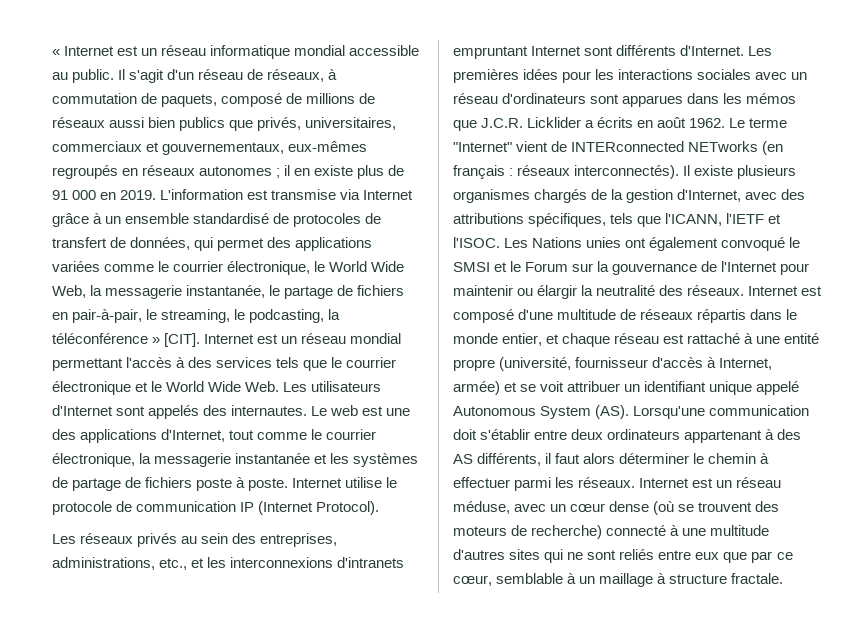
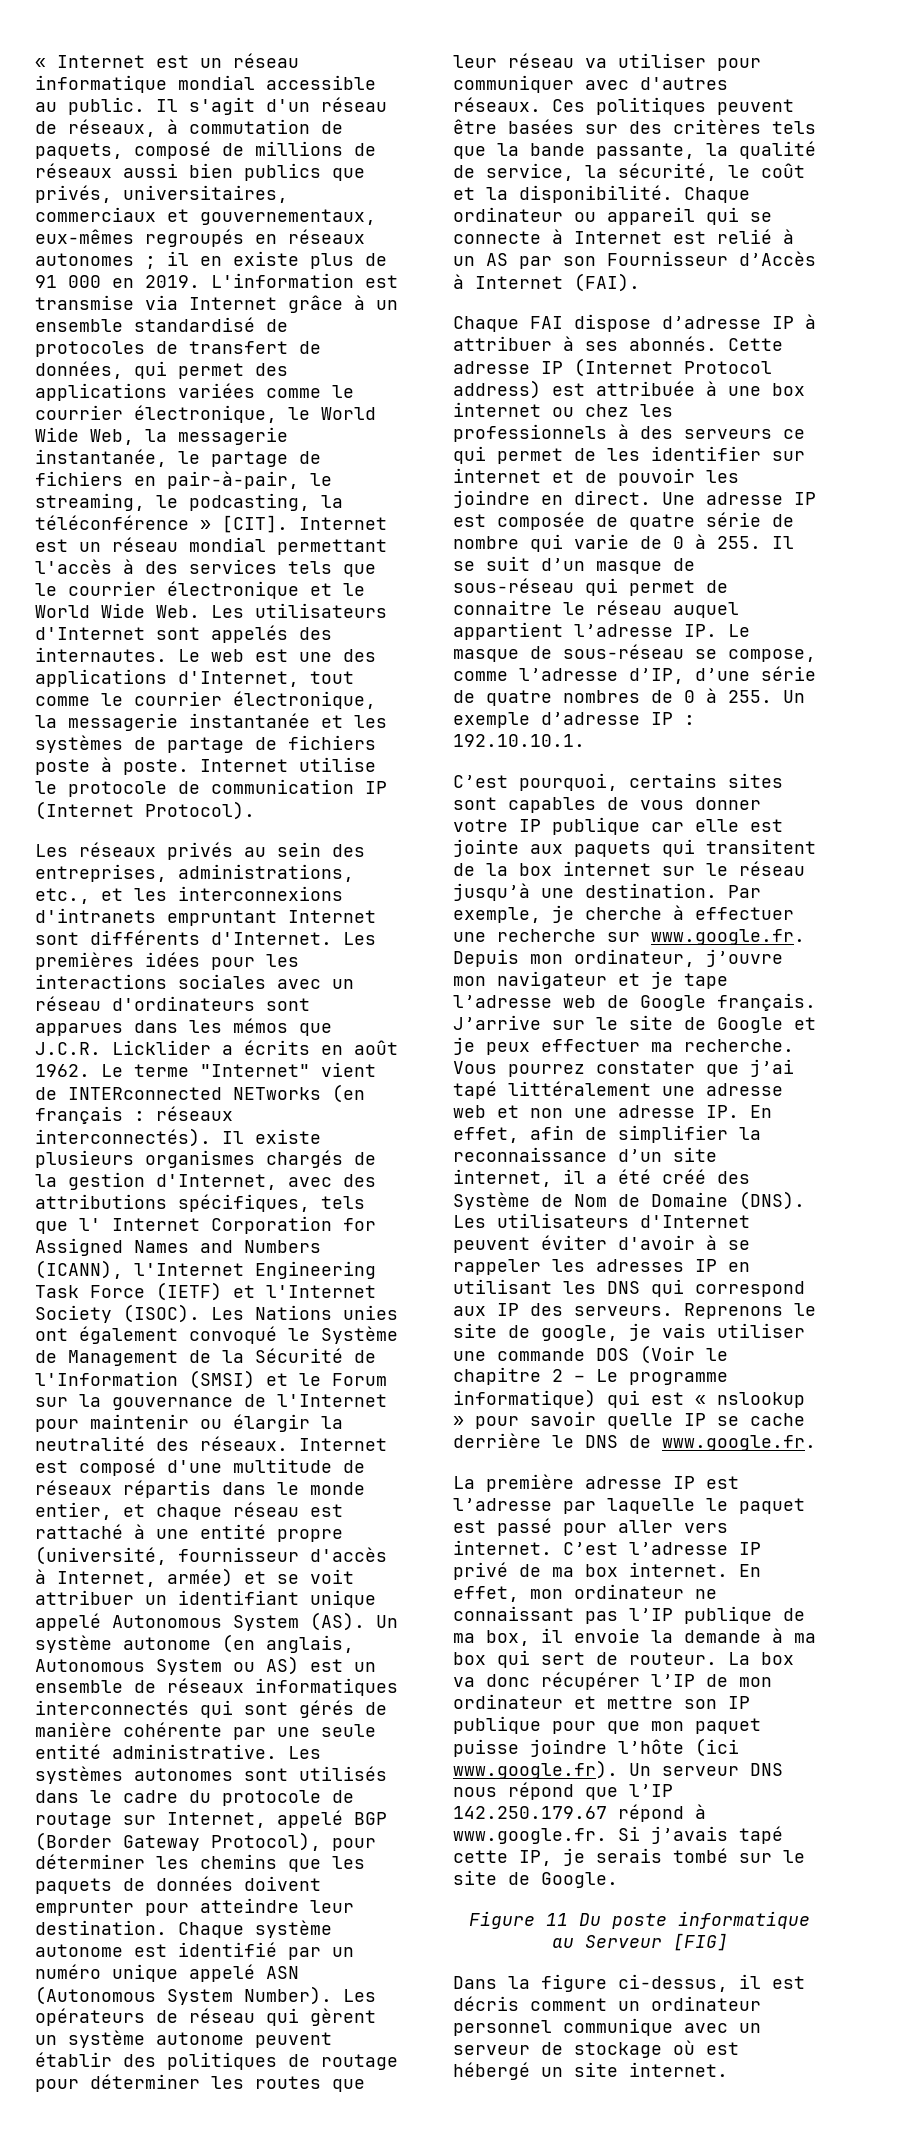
- Il existe plusieurs organismes chargés de la gestion d'Internet, avec des attributions spécifiques, tels que l'ICANN, l'IETF et l'ISOC.
+ Il existe plusieurs organismes chargés de la gestion d'Internet, avec des attributions spécifiques, tels que l' Internet Corporation for Assigned Names and Numbers (ICANN), l'Internet Engineering Task Force (IETF) et l'Internet Society (ISOC).
- Les Nations unies ont également convoqué le SMSI et le Forum sur la gouvernance de l'Internet pour maintenir ou élargir la neutralité des réseaux.
+ Les Nations unies ont également convoqué le Système de Management de la Sécurité de l'Information (SMSI) et le Forum sur la gouvernance de l'Internet pour maintenir ou élargir la neutralité des réseaux.
- Internet est composé d'une multitude de réseaux répartis dans le monde entier, et chaque réseau est rattaché à une entité propre (université, fournisseur d'accès à Internet, armée) et se voit attribuer un identifiant unique appelé Autonomous System (AS). Lorsqu'une communication doit s'établir entre deux ordinateurs appartenant à des AS différents, il faut alors déterminer le chemin à effectuer parmi les réseaux. Internet est un réseau méduse, avec un cœur dense (où se trouvent des moteurs de recherche) connecté à une multitude d'autres sites qui ne sont reliés entre eux que par ce cœur, semblable à un maillage à structure fractale.
+ Internet est composé d'une multitude de réseaux répartis dans le monde entier, et chaque réseau est rattaché à une entité propre (université, fournisseur d'accès à Internet, armée) et se voit attribuer un identifiant unique appelé Autonomous System (AS). Un système autonome (en anglais, Autonomous System ou AS) est un ensemble de réseaux informatiques interconnectés qui sont gérés de manière cohérente par une seule entité administrative. Les systèmes autonomes sont utilisés dans le cadre du protocole de routage sur Internet, appelé BGP (Border Gateway Protocol), pour déterminer les chemins que les paquets de données doivent emprunter pour atteindre leur destination. Chaque système autonome est identifié par un numéro unique appelé ASN (Autonomous System Number). Les opérateurs de réseau qui gèrent un système autonome peuvent établir des politiques de routage pour déterminer les routes que leur réseau va utiliser pour communiquer avec d'autres réseaux. Ces politiques peuvent être basées sur des critères tels que la bande passante, la qualité de service, la sécurité, le coût et la disponibilité. Chaque ordinateur ou appareil qui se connecte à Internet est relié à un AS par son Fournisseur d’Accès à Internet (FAI).
+ Chaque FAI dispose d’adresse IP à attribuer à ses abonnés. Cette adresse IP (Internet Protocol address) est attribuée à une box internet ou chez les professionnels à des serveurs ce qui permet de les identifier sur internet et de pouvoir les joindre en direct. Une adresse IP est composée de quatre série de nombre qui varie de 0 à 255. Il se suit d’un masque de sous-réseau qui permet de connaitre le réseau auquel appartient l’adresse IP. Le masque de sous-réseau se compose, comme l’adresse d’IP, d’une série de quatre nombres de 0 à 255. Un exemple d’adresse IP : 192.10.10.1.
+ C’est pourquoi, certains sites sont capables de vous donner votre IP publique car elle est jointe aux paquets qui transitent de la box internet sur le réseau jusqu’à une destination. Par exemple, je cherche à effectuer une recherche sur www.google.fr. Depuis mon ordinateur, j’ouvre mon navigateur et je tape l’adresse web de Google français. J’arrive sur le site de Google et je peux effectuer ma recherche. Vous pourrez constater que j’ai tapé littéralement une adresse web et non une adresse IP. En effet, afin de simplifier la reconnaissance d’un site internet, il a été créé des Système de Nom de Domaine (DNS). Les utilisateurs d'Internet peuvent éviter d'avoir à se rappeler les adresses IP en utilisant les DNS qui correspond aux IP des serveurs. Reprenons le site de google, je vais utiliser une commande DOS (Voir le chapitre 2 – Le programme informatique) qui est « nslookup » pour savoir quelle IP se cache derrière le DNS de www.google.fr.
+ La première adresse IP est l’adresse par laquelle le paquet est passé pour aller vers internet. C’est l’adresse IP privé de ma box internet. En effet, mon ordinateur ne connaissant pas l’IP publique de ma box, il envoie la demande à ma box qui sert de routeur. La box va donc récupérer l’IP de mon ordinateur et mettre son IP publique pour que mon paquet puisse joindre l’hôte (ici www.google.fr). Un serveur DNS nous répond que l’IP 142.250.179.67 répond à www.google.fr. Si j’avais tapé cette IP, je serais tombé sur le site de Google.
+ Figure 11 Du poste informatique au Serveur [FIG]
+ Dans la figure ci-dessus, il est décris comment un ordinateur personnel communique avec un serveur de stockage où est hébergé un site internet.

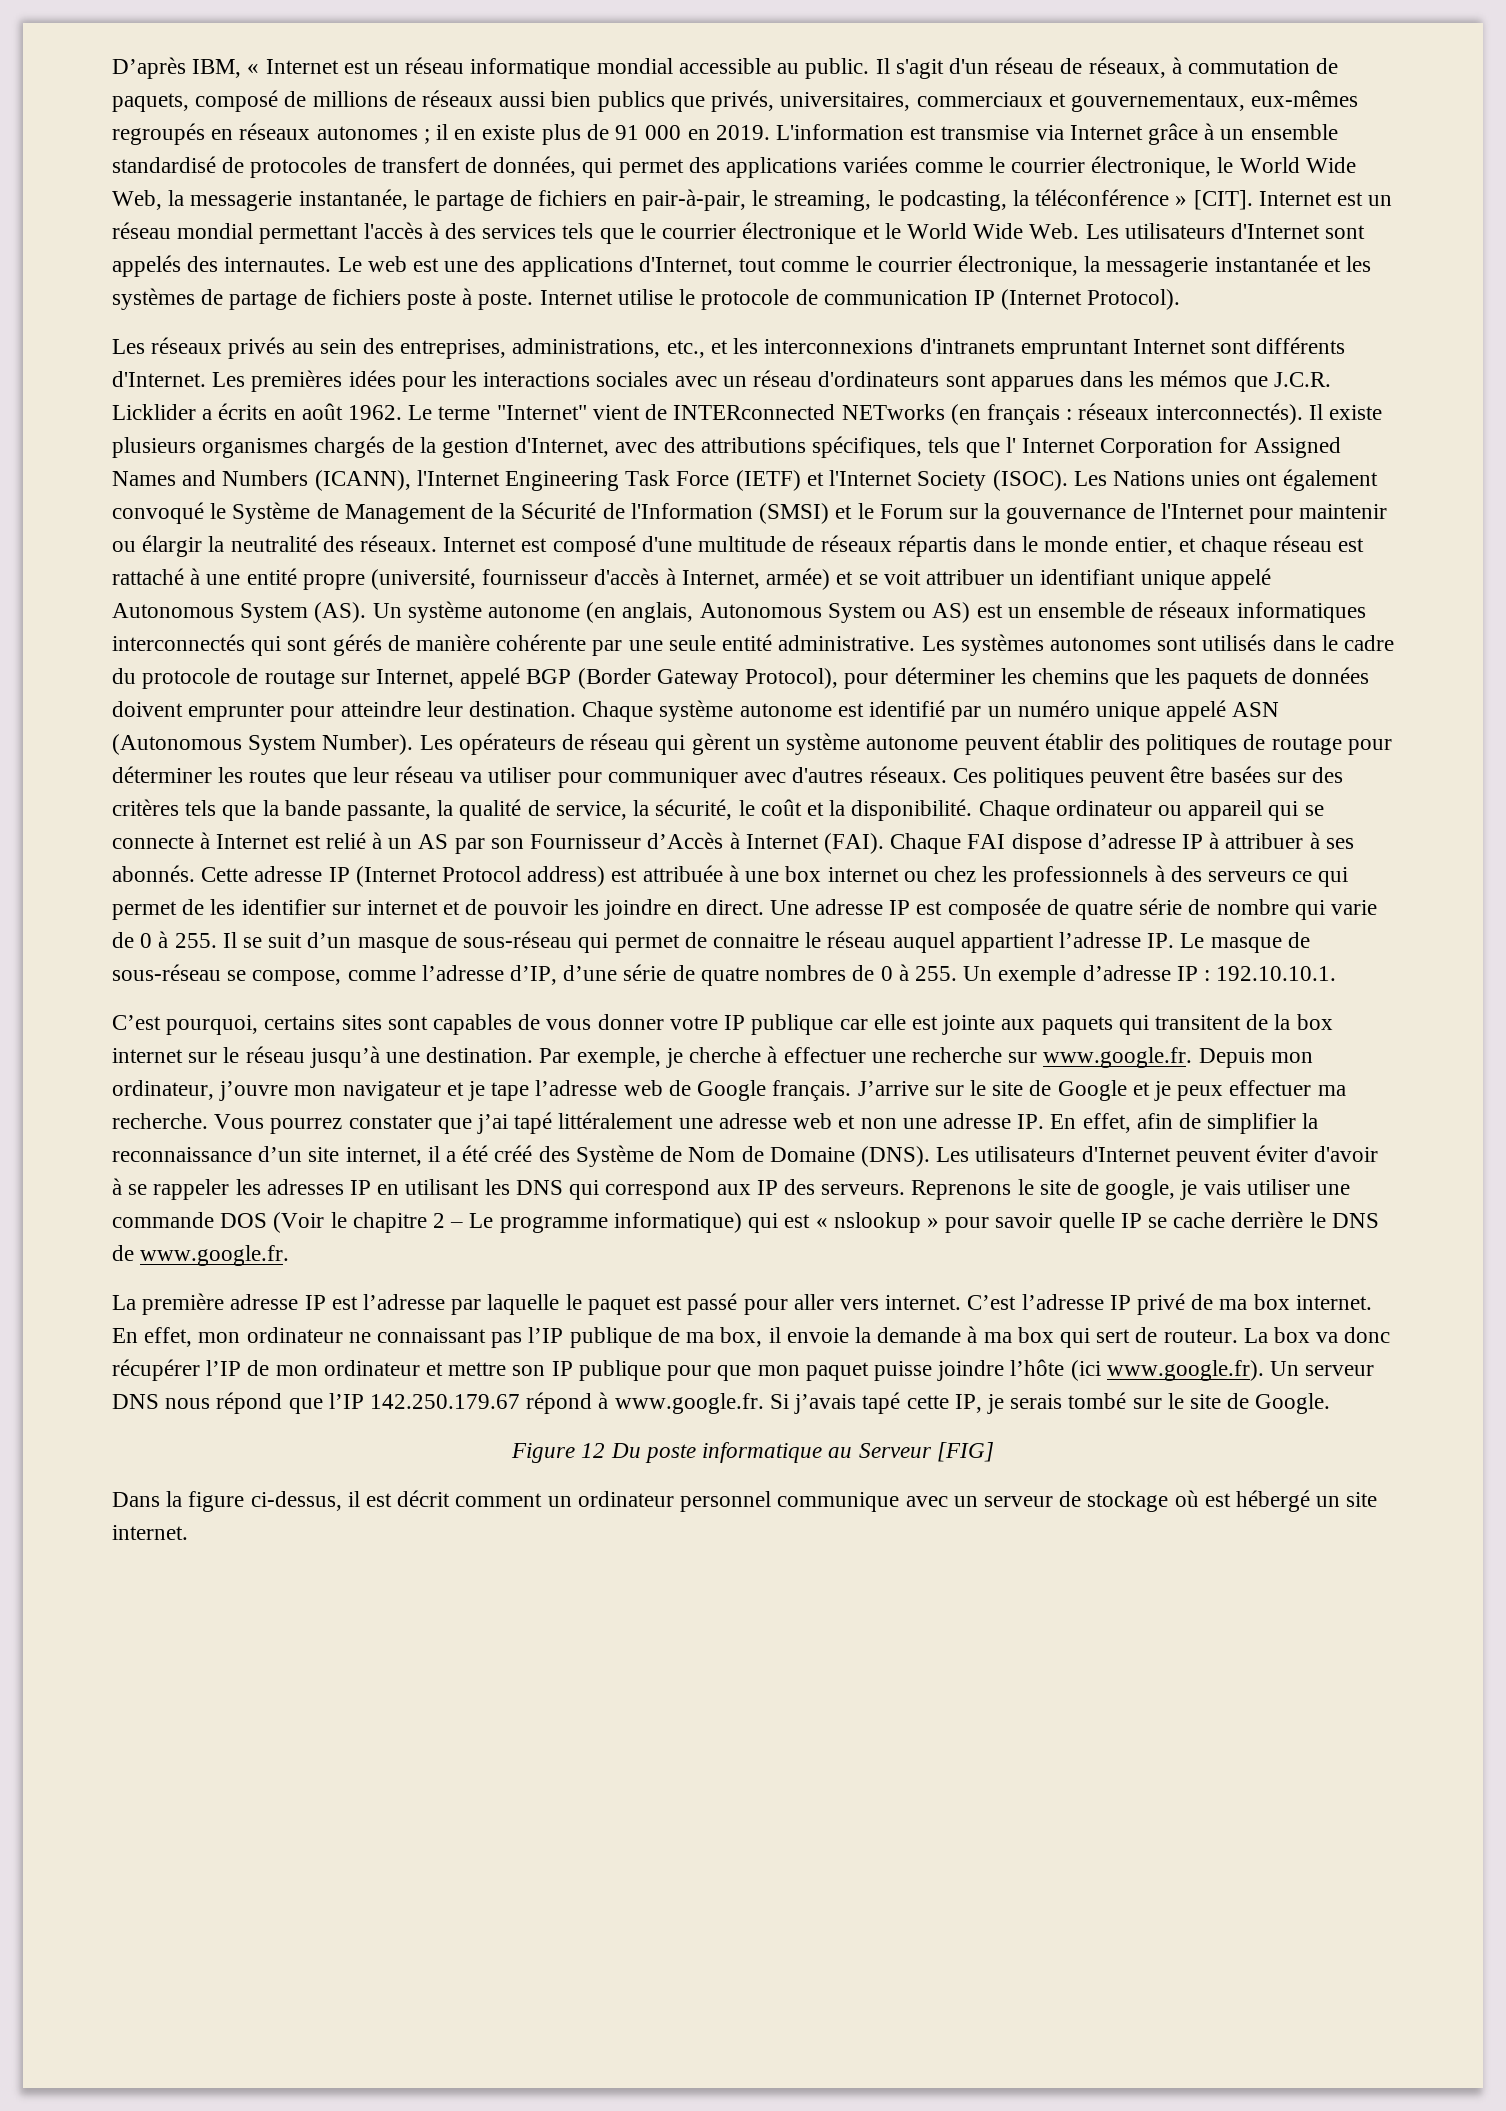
- « Internet est un réseau informatique mondial accessible au public.
+ D’après IBM, « Internet est un réseau informatique mondial accessible au public.
- Chaque ordinateur ou appareil qui se connecte à Internet est relié à un AS par son Fournisseur d’Accès à Internet (FAI).
- Chaque FAI dispose d’adresse IP à attribuer à ses abonnés.
+ Chaque ordinateur ou appareil qui se connecte à Internet est relié à un AS par son Fournisseur d’Accès à Internet (FAI). Chaque FAI dispose d’adresse IP à attribuer à ses abonnés.
- Figure 11 Du poste informatique au Serveur [FIG]
+ Figure 12 Du poste informatique au Serveur [FIG]
- Dans la figure ci-dessus, il est décris comment un ordinateur personnel communique avec un serveur de stockage où est hébergé un site internet.
+ Dans la figure ci-dessus, il est décrit comment un ordinateur personnel communique avec un serveur de stockage où est hébergé un site internet.

